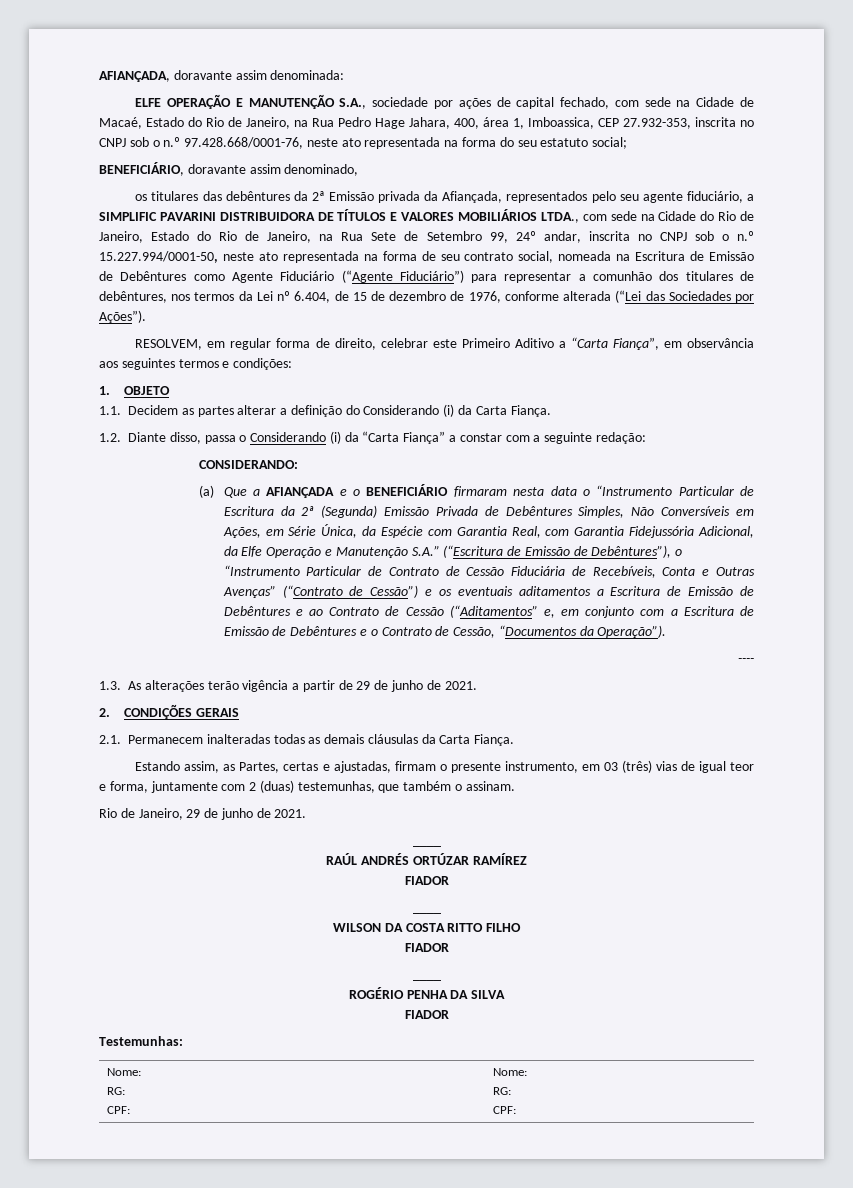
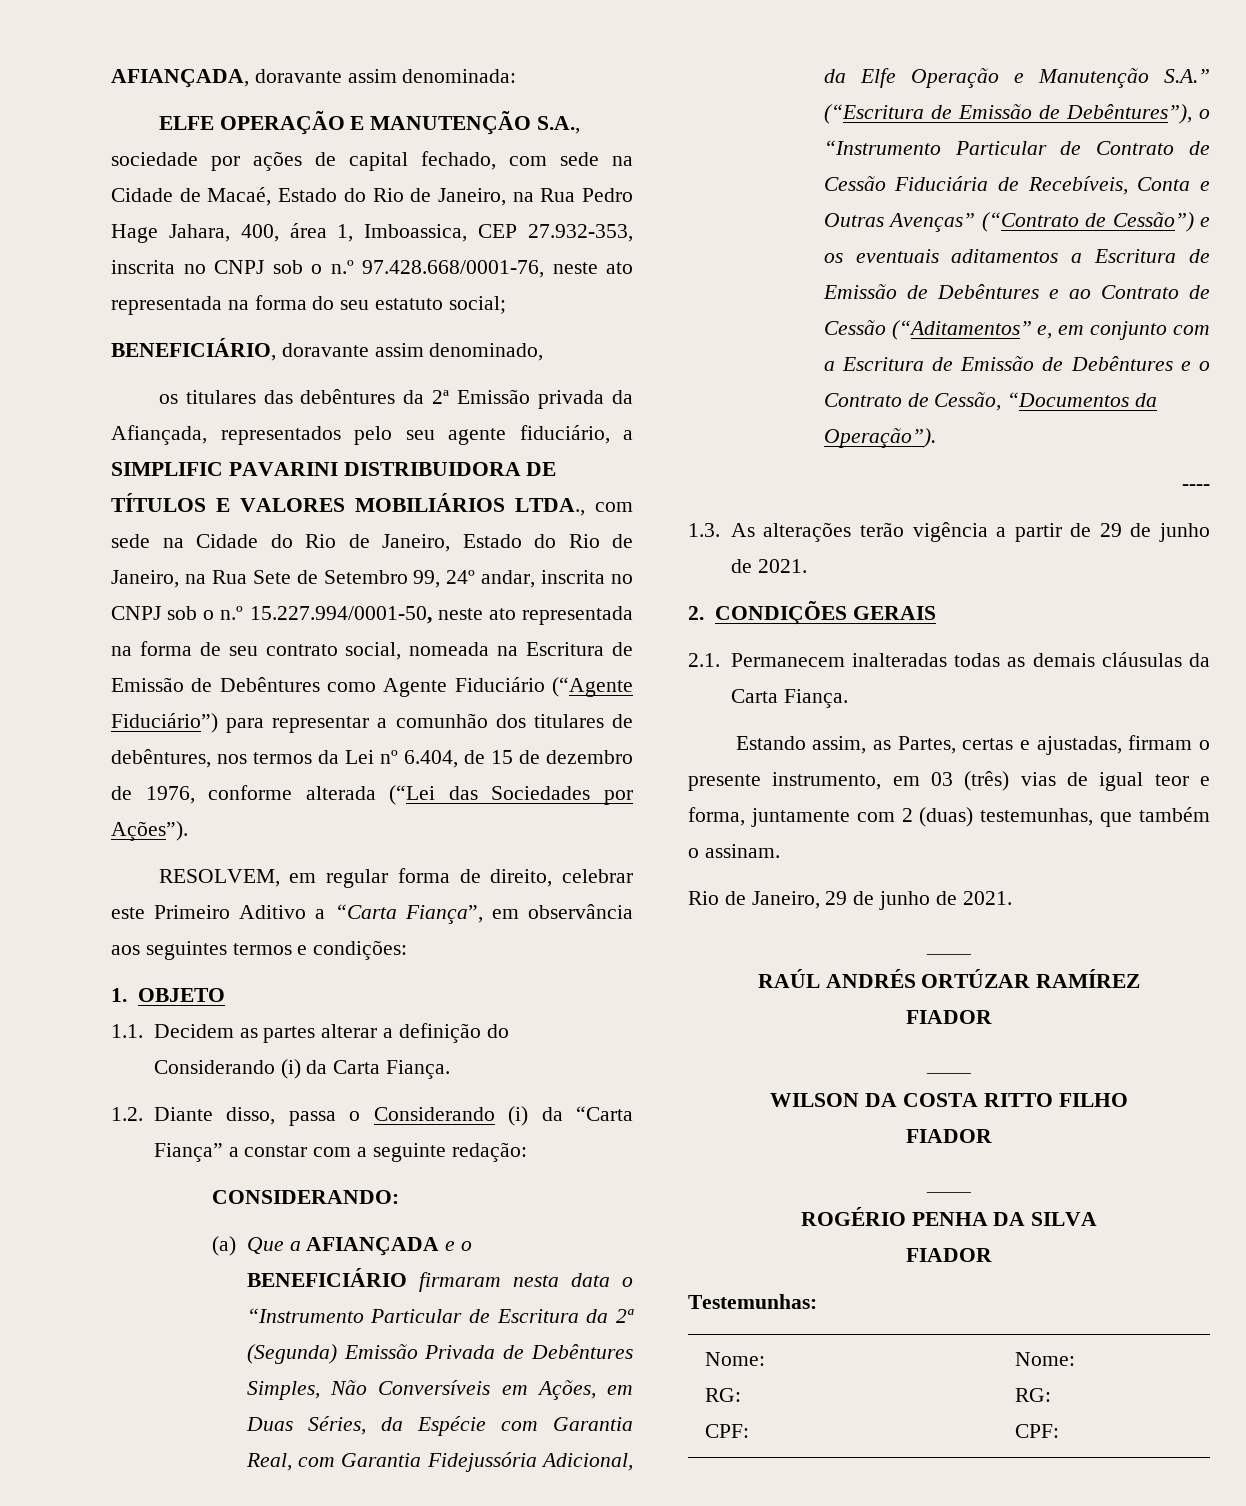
- (a) Que a AFIANÇADA e o BENEFICIÁRIO firmaram nesta data o “Instrumento Particular de Escritura da 2ª (Segunda) Emissão Privada de Debêntures Simples, Não Conversíveis em Ações, em Série Única, da Espécie com Garantia Real, com Garantia Fidejussória Adicional, da Elfe Operação e Manutenção S.A.” (“Escritura de Emissão de Debêntures”), o “Instrumento Particular de Contrato de Cessão Fiduciária de Recebíveis, Conta e Outras Avenças” (“Contrato de Cessão”) e os eventuais aditamentos a Escritura de Emissão de Debêntures e ao Contrato de Cessão (“Aditamentos” e, em conjunto com a Escritura de Emissão de Debêntures e o Contrato de Cessão, “Documentos da Operação”).
+ (a) Que a AFIANÇADA e o BENEFICIÁRIO firmaram nesta data o “Instrumento Particular de Escritura da 2ª (Segunda) Emissão Privada de Debêntures Simples, Não Conversíveis em Ações, em Duas Séries, da Espécie com Garantia Real, com Garantia Fidejussória Adicional, da Elfe Operação e Manutenção S.A.” (“Escritura de Emissão de Debêntures”), o “Instrumento Particular de Contrato de Cessão Fiduciária de Recebíveis, Conta e Outras Avenças” (“Contrato de Cessão”) e os eventuais aditamentos a Escritura de Emissão de Debêntures e ao Contrato de Cessão (“Aditamentos” e, em conjunto com a Escritura de Emissão de Debêntures e o Contrato de Cessão, “Documentos da Operação”).

